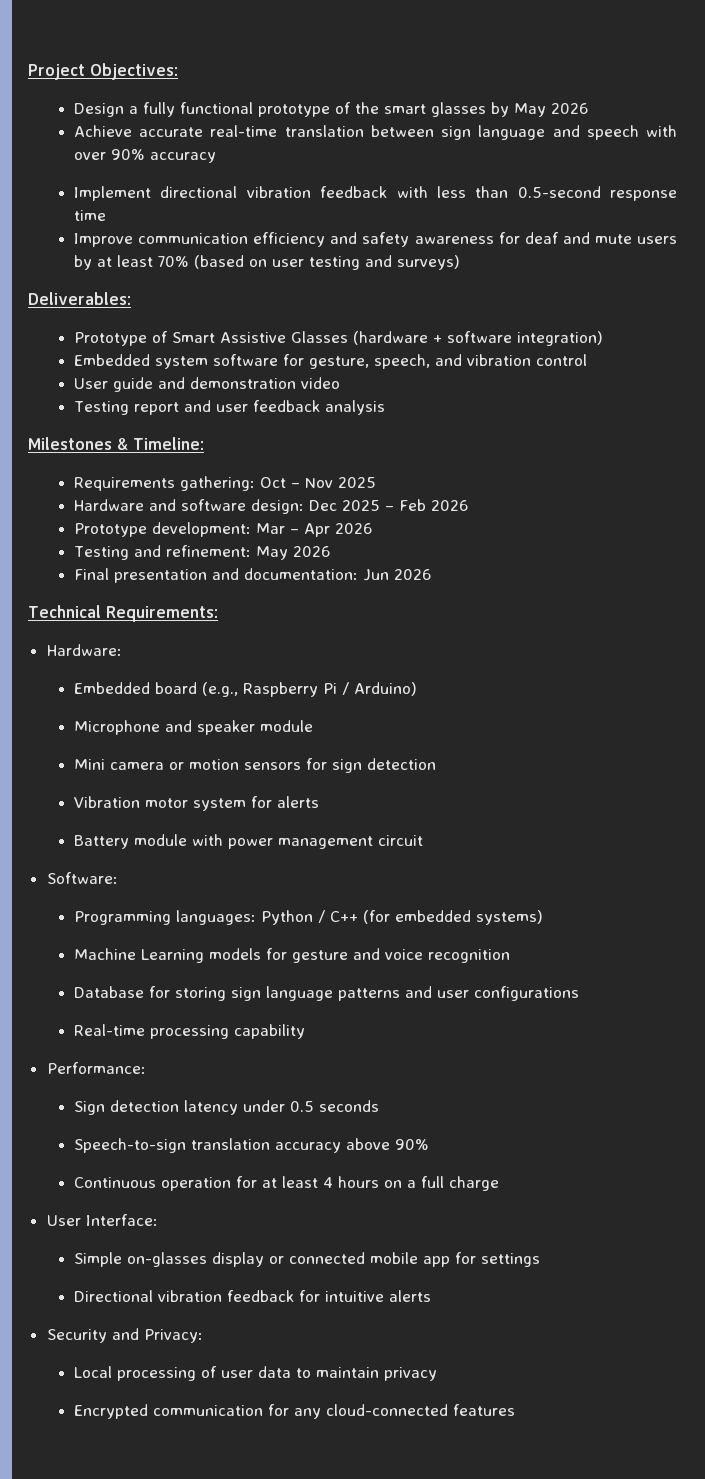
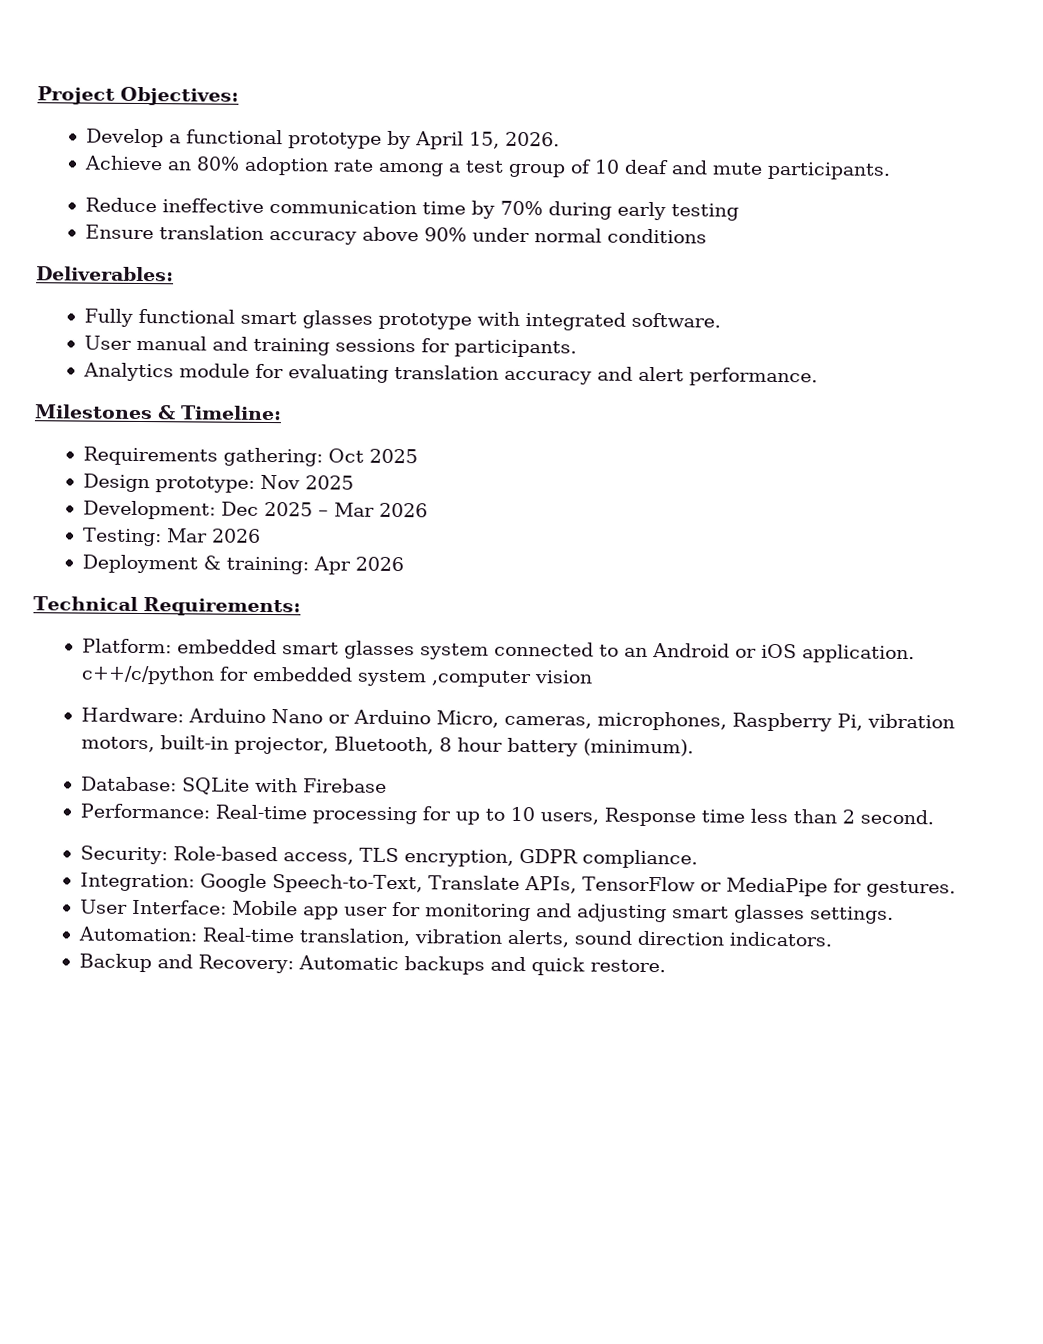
- Design a fully functional prototype of the smart glasses by May 2026
- Achieve accurate real-time translation between sign language and speech with over 90% accuracy
- Implement directional vibration feedback with less than 0.5-second response time
- Improve communication efficiency and safety awareness for deaf and mute users by at least 70% (based on user testing and surveys)
+ Develop a functional prototype by April 15, 2026.
+ Achieve an 80% adoption rate among a test group of 10 deaf and mute participants.
+ Reduce ineffective communication time by 70% during early testing
+ Ensure translation accuracy above 90% under normal conditions
  Deliverables:
- Prototype of Smart Assistive Glasses (hardware + software integration)
- Embedded system software for gesture, speech, and vibration control
- User guide and demonstration video
- Testing report and user feedback analysis
+ Fully functional smart glasses prototype with integrated software.
+ User manual and training sessions for participants.
+ Analytics module for evaluating translation accuracy and alert performance.
- Requirements gathering: Oct – Nov 2025
+ Requirements gathering: Oct 2025
+ Design prototype: Nov 2025
- Hardware and software design: Dec 2025 – Feb 2026
- Prototype development: Mar – Apr 2026
- Testing and refinement: May 2026
- Final presentation and documentation: Jun 2026
+ Development: Dec 2025 – Mar 2026
+ Testing: Mar 2026
+ Deployment & training: Apr 2026
  Technical Requirements:
- Hardware:
- Embedded board (e.g., Raspberry Pi / Arduino)
- Microphone and speaker module
- Mini camera or motion sensors for sign detection
- Vibration motor system for alerts
- Battery module with power management circuit
- Software:
- Programming languages: Python / C++ (for embedded systems)
- Machine Learning models for gesture and voice recognition
- Database for storing sign language patterns and user configurations
- Real-time processing capability
- Performance:
- Sign detection latency under 0.5 seconds
- Speech-to-sign translation accuracy above 90%
- Continuous operation for at least 4 hours on a full charge
- User Interface:
- Simple on-glasses display or connected mobile app for settings
- Directional vibration feedback for intuitive alerts
- Security and Privacy:
- Local processing of user data to maintain privacy
- Encrypted communication for any cloud-connected features
+ Platform: embedded smart glasses system connected to an Android or iOS application. c++/c/python for embedded system ,computer vision
+ Hardware: Arduino Nano or Arduino Micro, cameras, microphones, Raspberry Pi, vibration motors, built-in projector, Bluetooth, 8 hour battery (minimum).
+ Database: SQLite with Firebase
+ Performance: Real-time processing for up to 10 users, Response time less than 2 second.
+ Security: Role-based access, TLS encryption, GDPR compliance.
+ Integration: Google Speech-to-Text, Translate APIs, TensorFlow or MediaPipe for gestures.
+ User Interface: Mobile app user for monitoring and adjusting smart glasses settings.
+ Automation: Real-time translation, vibration alerts, sound direction indicators.
+ Backup and Recovery: Automatic backups and quick restore.

